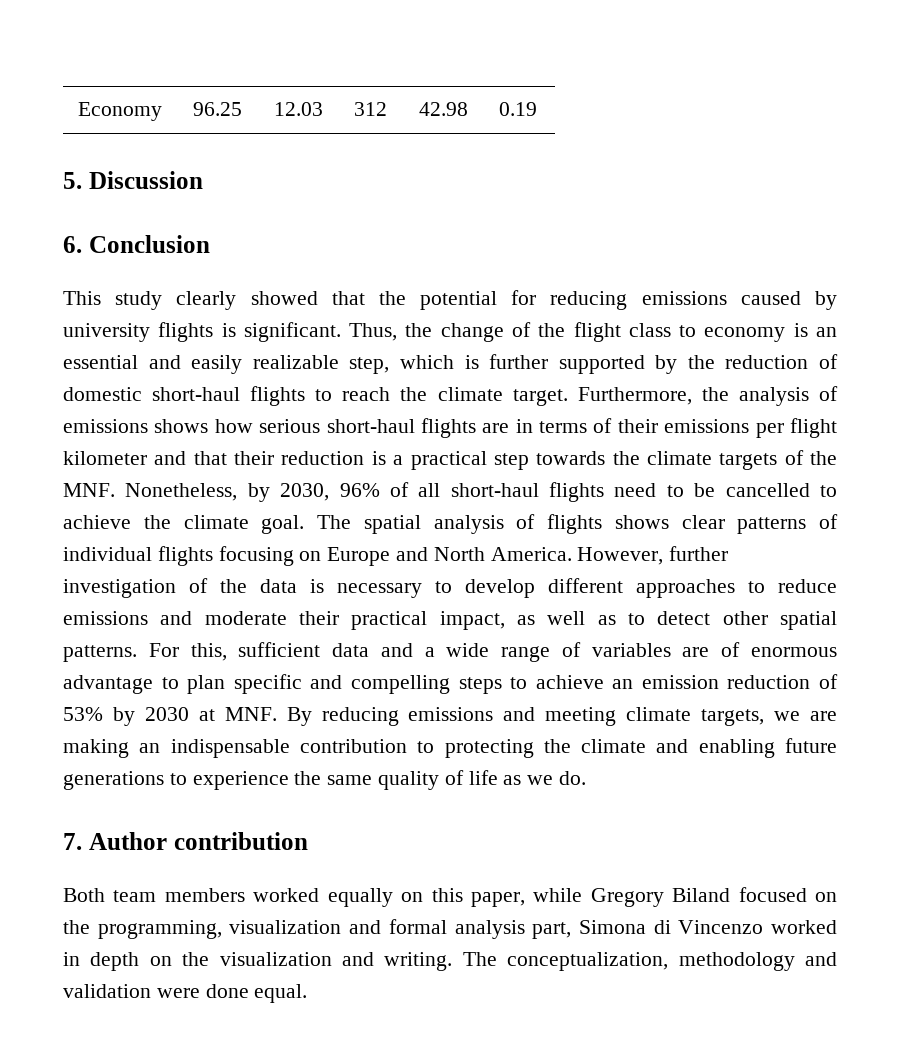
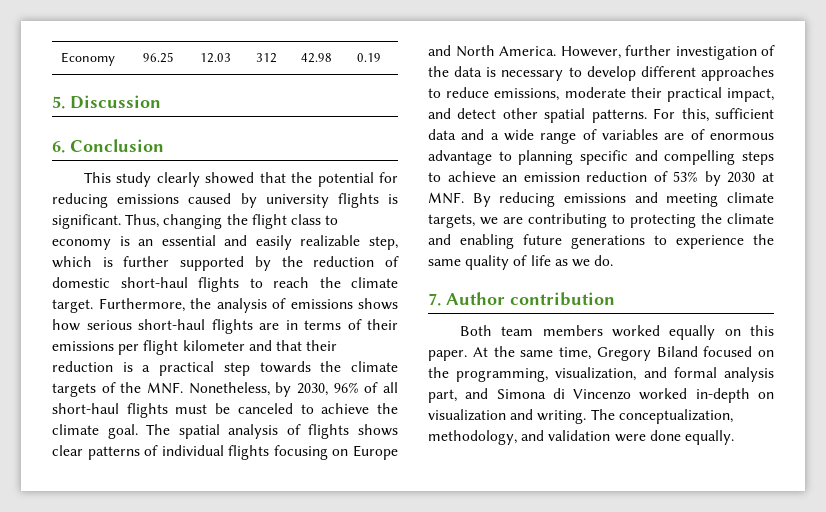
- Thus, the change of the flight class to economy is an essential and easily realizable step, which is further supported by the reduction of domestic short-haul flights to reach the climate target.
+ Thus, changing the flight class to economy is an essential and easily realizable step, which is further supported by the reduction of domestic short-haul flights to reach the climate target.
- Furthermore, the analysis of emissions shows how serious short-haul flights are in terms of their emissions per flight kilometer and that their reduction is a practical step towards the climate targets of the MNF. Nonetheless, by 2030, 96% of all short-haul flights need to be cancelled to achieve the climate goal.
+ Furthermore, the analysis of emissions shows how serious short-haul flights are in terms of their emissions per flight kilometer and that their reduction is a practical step towards the climate targets of the MNF. Nonetheless, by 2030, 96% of all short-haul flights must be canceled to achieve the climate goal.
- However, further investigation of the data is necessary to develop different approaches to reduce emissions and moderate their practical impact, as well as to detect other spatial patterns.
+ However, further investigation of the data is necessary to develop different approaches to reduce emissions, moderate their practical impact, and detect other spatial patterns.
- For this, sufficient data and a wide range of variables are of enormous advantage to plan specific and compelling steps to achieve an emission reduction of 53% by 2030 at MNF. By reducing emissions and meeting climate targets, we are making an indispensable contribution to protecting the climate and enabling future generations to experience the same quality of life as we do.
+ For this, sufficient data and a wide range of variables are of enormous advantage to planning specific and compelling steps to achieve an emission reduction of 53% by 2030 at MNF. By reducing emissions and meeting climate targets, we are contributing to protecting the climate and enabling future generations to experience the same quality of life as we do.
- Both team members worked equally on this paper, while Gregory Biland focused on the programming, visualization and formal analysis part, Simona di Vincenzo worked in depth on the visualization and writing.
+ Both team members worked equally on this paper. At the same time, Gregory Biland focused on the programming, visualization, and formal analysis part, and Simona di Vincenzo worked in-depth on visualization and writing.
- The conceptualization, methodology and validation were done equal.
+ The conceptualization, methodology, and validation were done equally.

